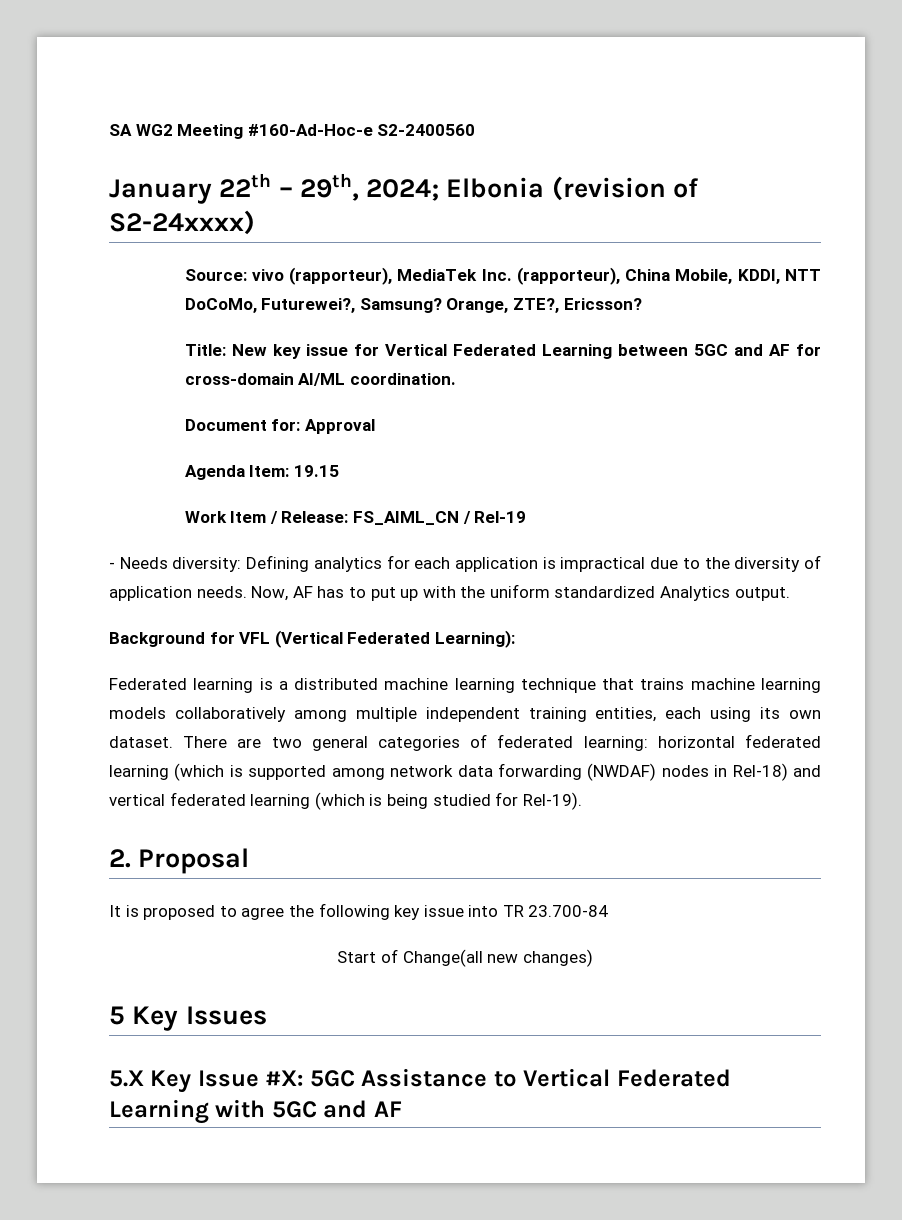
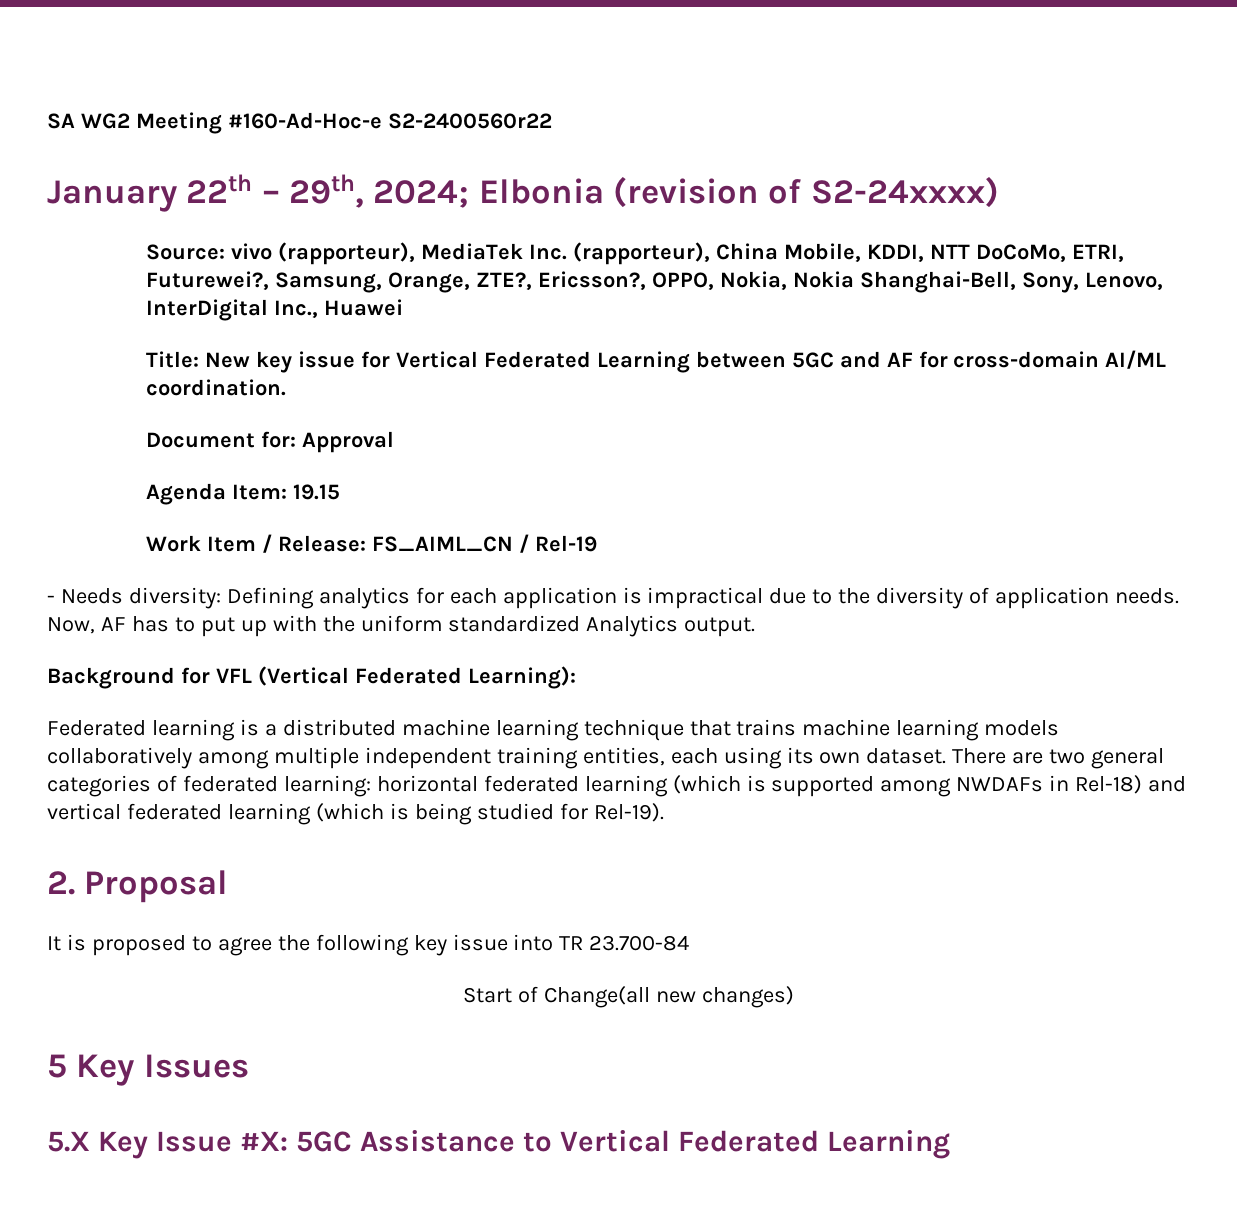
- SA WG2 Meeting #160-Ad-Hoc-e S2-2400560
+ SA WG2 Meeting #160-Ad-Hoc-e S2-2400560r22
- Source: vivo (rapporteur), MediaTek Inc. (rapporteur), China Mobile, KDDI, NTT DoCoMo, Futurewei?, Samsung? Orange, ZTE?, Ericsson?
+ Source: vivo (rapporteur), MediaTek Inc. (rapporteur), China Mobile, KDDI, NTT DoCoMo, ETRI, Futurewei?, Samsung, Orange, ZTE?, Ericsson?, OPPO, Nokia, Nokia Shanghai-Bell, Sony, Lenovo, InterDigital Inc., Huawei
- There are two general categories of federated learning: horizontal federated learning (which is supported among network data forwarding (NWDAF) nodes in Rel-18) and vertical federated learning (which is being studied for Rel-19).
+ There are two general categories of federated learning: horizontal federated learning (which is supported among NWDAFs in Rel-18) and vertical federated learning (which is being studied for Rel-19).
- 5.X Key Issue #X: 5GC Assistance to Vertical Federated Learning with 5GC and AF
+ 5.X Key Issue #X: 5GC Assistance to Vertical Federated Learning

